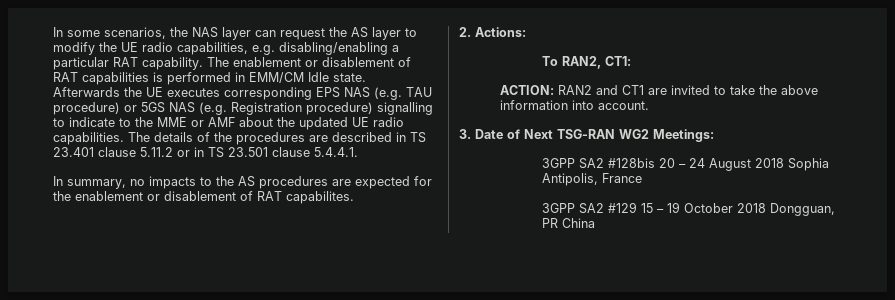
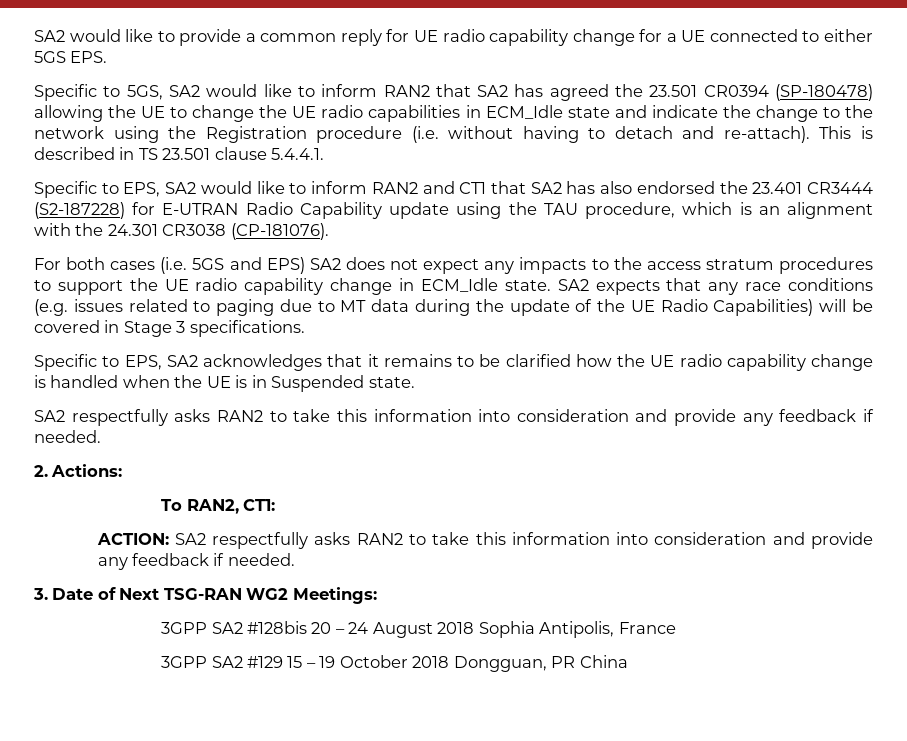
- In some scenarios, the NAS layer can request the AS layer to modify the UE radio capabilities, e.g. disabling/enabling a particular RAT capability. The enablement or disablement of RAT capabilities is performed in EMM/CM Idle state. Afterwards the UE executes corresponding EPS NAS (e.g. TAU procedure) or 5GS NAS (e.g. Registration procedure) signalling to indicate to the MME or AMF about the updated UE radio capabilities. The details of the procedures are described in TS 23.401 clause 5.11.2 or in TS 23.501 clause 5.4.4.1.
- In summary, no impacts to the AS procedures are expected for the enablement or disablement of RAT capabilites.
+ SA2 would like to provide a common reply for UE radio capability change for a UE connected to either 5GS EPS.
+ Specific to 5GS, SA2 would like to inform RAN2 that SA2 has agreed the 23.501 CR0394 (SP-180478) allowing the UE to change the UE radio capabilities in ECM_Idle state and indicate the change to the network using the Registration procedure (i.e. without having to detach and re-attach). This is described in TS 23.501 clause 5.4.4.1.
+ Specific to EPS, SA2 would like to inform RAN2 and CT1 that SA2 has also endorsed the 23.401 CR3444 (S2-187228) for E-UTRAN Radio Capability update using the TAU procedure, which is an alignment with the 24.301 CR3038 (CP-181076).
+ For both cases (i.e. 5GS and EPS) SA2 does not expect any impacts to the access stratum procedures to support the UE radio capability change in ECM_Idle state. SA2 expects that any race conditions (e.g. issues related to paging due to MT data during the update of the UE Radio Capabilities) will be covered in Stage 3 specifications.
+ Specific to EPS, SA2 acknowledges that it remains to be clarified how the UE radio capability change is handled when the UE is in Suspended state.
+ SA2 respectfully asks RAN2 to take this information into consideration and provide any feedback if needed.
- ACTION: RAN2 and CT1 are invited to take the above information into account.
+ ACTION: SA2 respectfully asks RAN2 to take this information into consideration and provide any feedback if needed.

